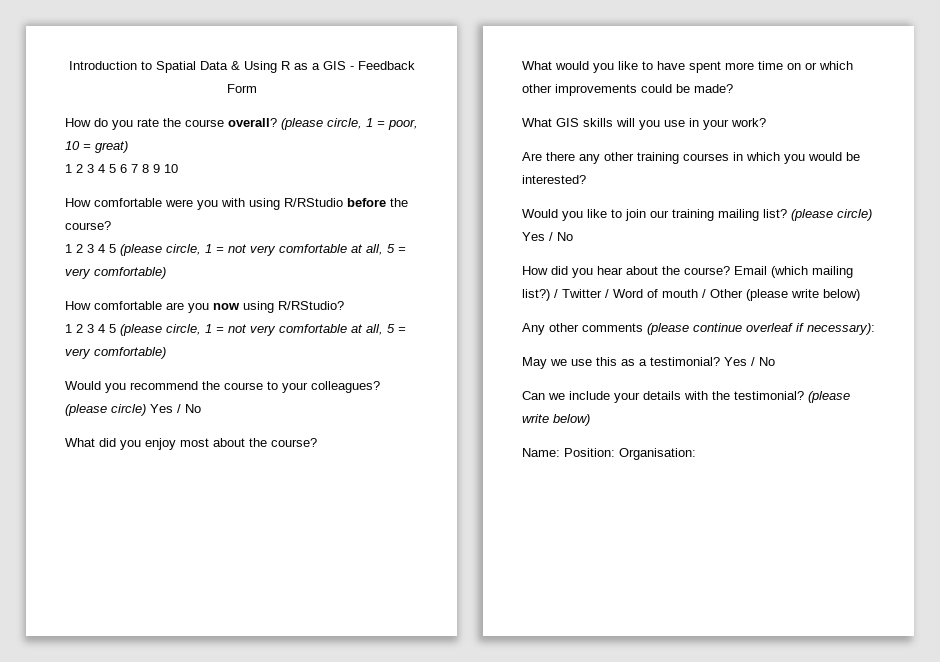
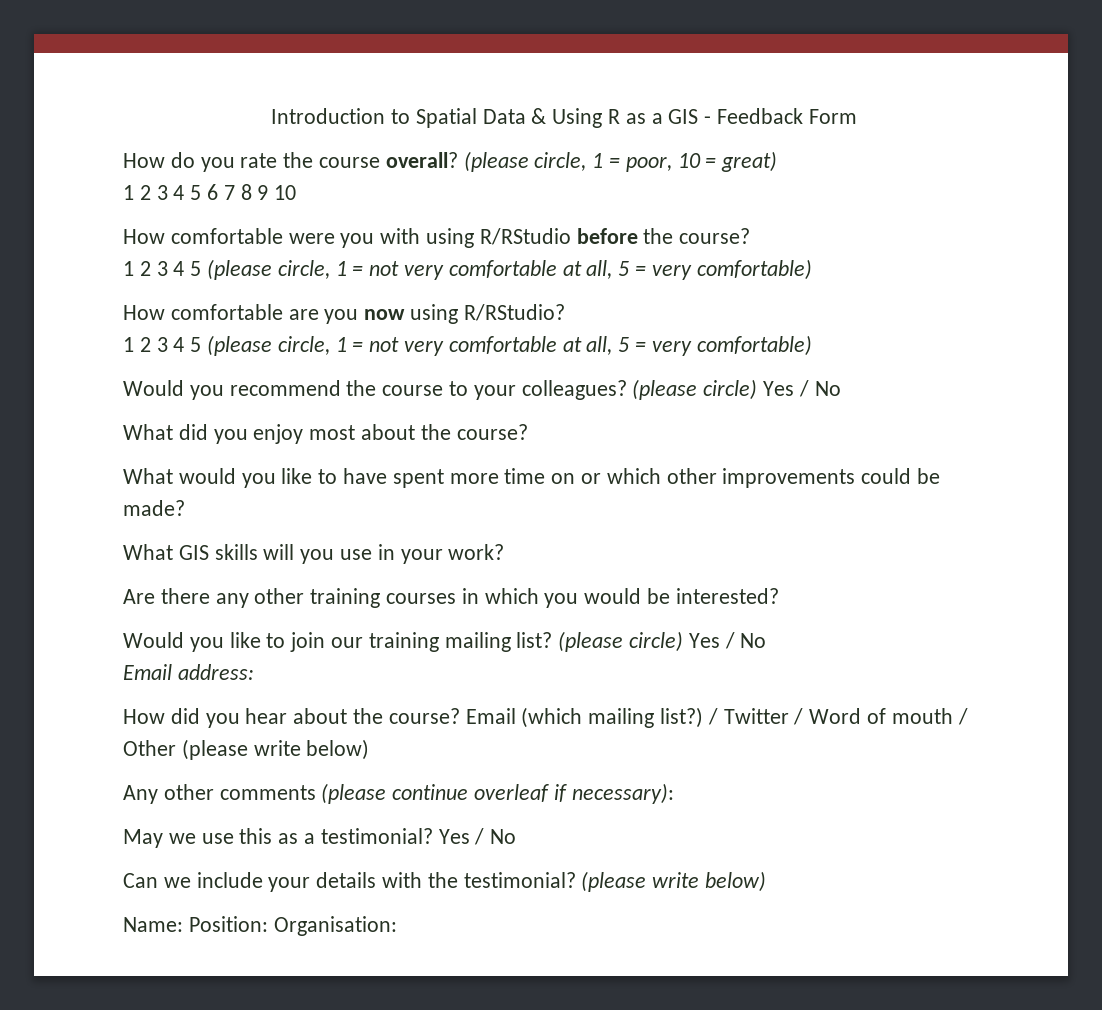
+ Email address:

